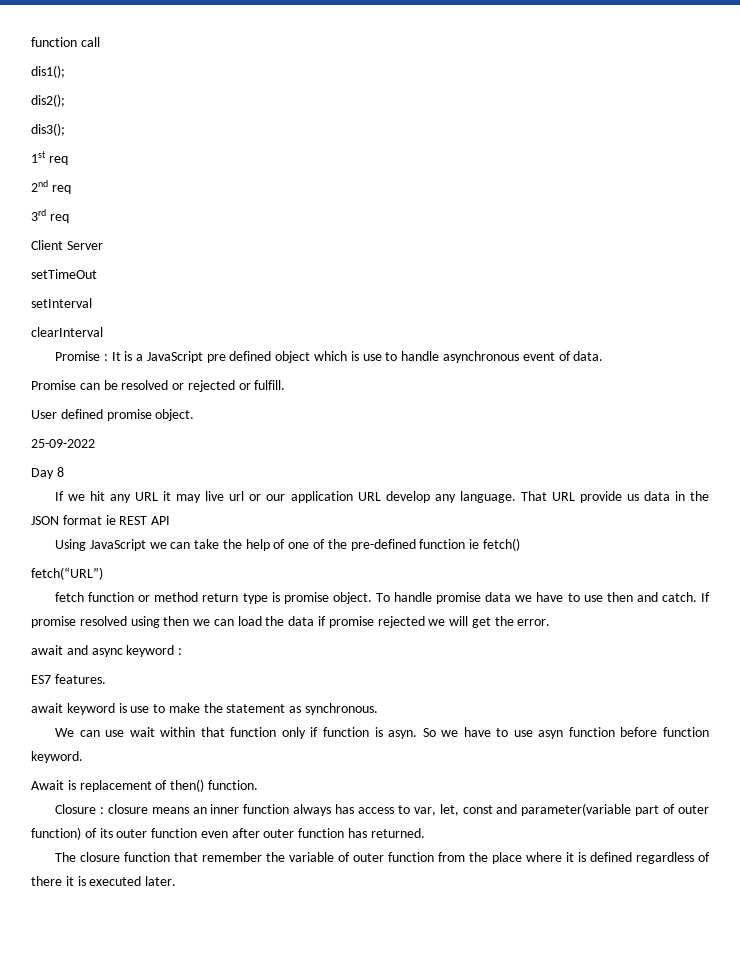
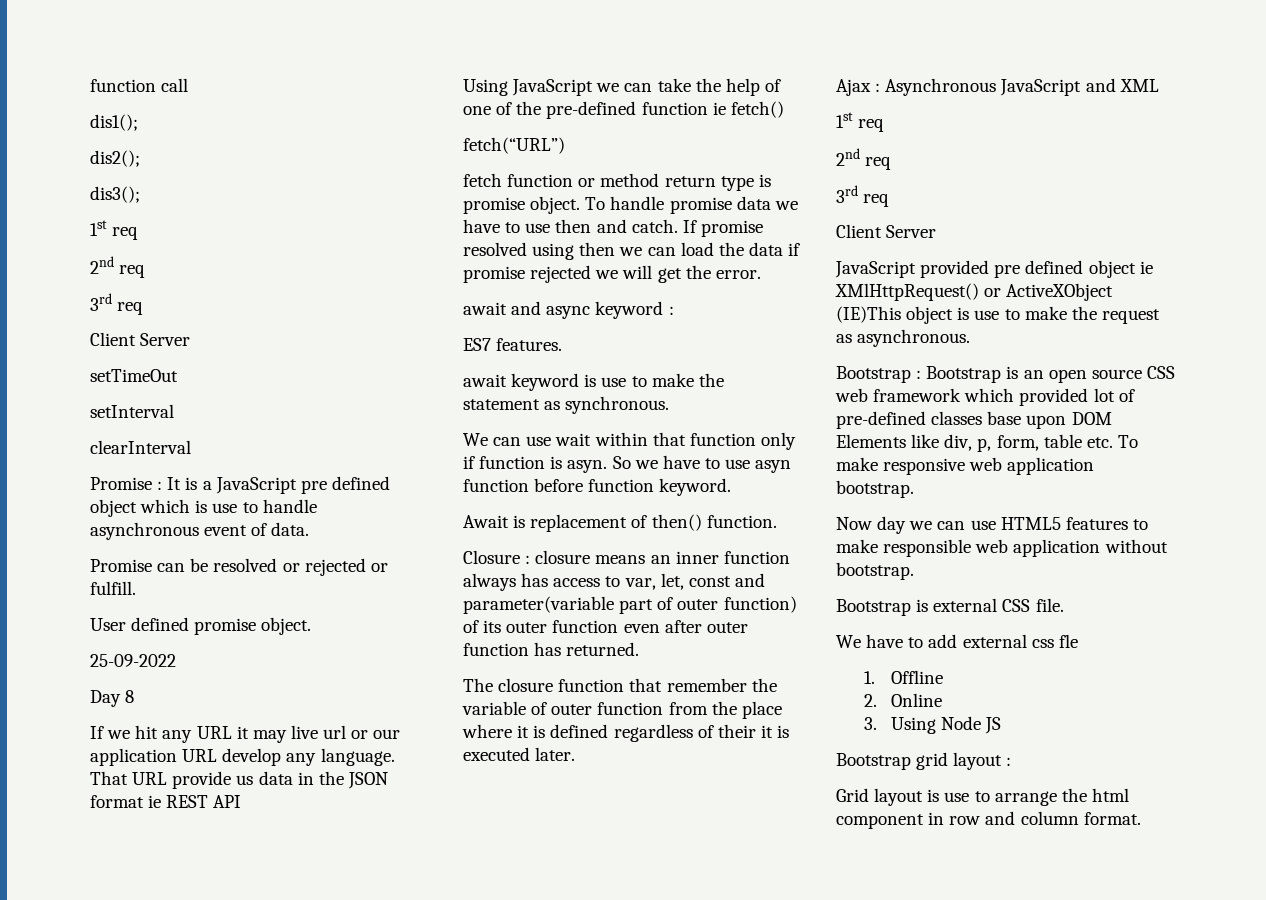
- The closure function that remember the variable of outer function from the place where it is defined regardless of there it is executed later.
+ The closure function that remember the variable of outer function from the place where it is defined regardless of their it is executed later.
+ Ajax : Asynchronous JavaScript and XML
+ 1st req
+ 2nd req
+ 3rd req
+ Client Server
+ JavaScript provided pre defined object ie XMlHttpRequest() or ActiveXObject (IE)This object is use to make the request as asynchronous.
+ Bootstrap : Bootstrap is an open source CSS web framework which provided lot of pre-defined classes base upon DOM Elements like div, p, form, table etc. To make responsive web application bootstrap.
+ Now day we can use HTML5 features to make responsible web application without bootstrap.
+ Bootstrap is external CSS file.
+ We have to add external css fle
+ 1. Offline
+ 2. Online
+ 3. Using Node JS
+ Bootstrap grid layout :
+ Grid layout is use to arrange the html component in row and column format.

